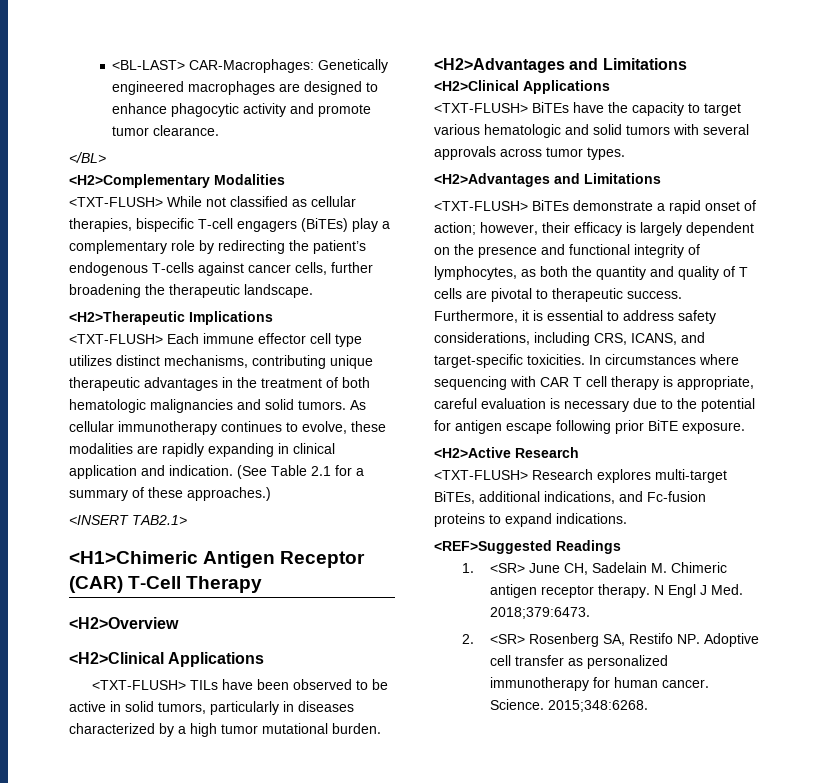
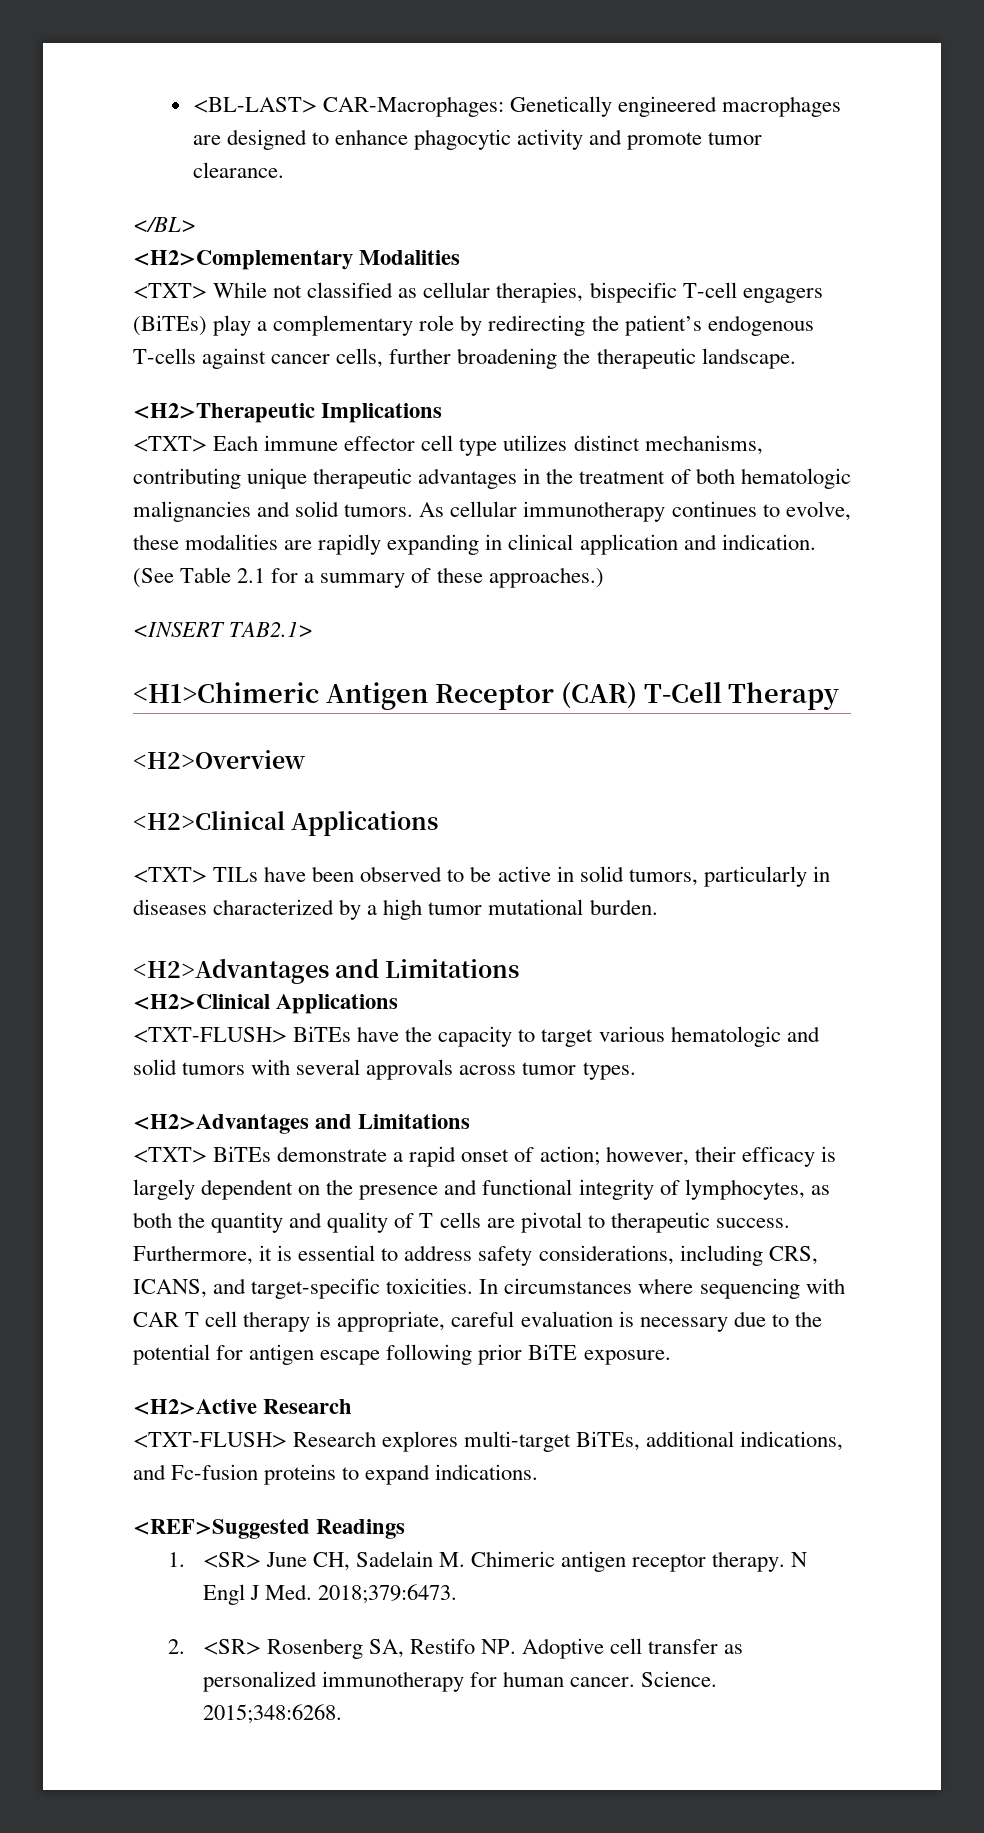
- <TXT-FLUSH> While not classified as cellular therapies, bispecific T-cell engagers (BiTEs) play a complementary role by redirecting the patient’s endogenous T-cells against cancer cells, further broadening the therapeutic landscape.
+ <TXT> While not classified as cellular therapies, bispecific T-cell engagers (BiTEs) play a complementary role by redirecting the patient’s endogenous T-cells against cancer cells, further broadening the therapeutic landscape.
- <TXT-FLUSH> Each immune effector cell type utilizes distinct mechanisms, contributing unique therapeutic advantages in the treatment of both hematologic malignancies and solid tumors.
+ <TXT> Each immune effector cell type utilizes distinct mechanisms, contributing unique therapeutic advantages in the treatment of both hematologic malignancies and solid tumors.
- <TXT-FLUSH> TILs have been observed to be active in solid tumors, particularly in diseases characterized by a high tumor mutational burden.
+ <TXT> TILs have been observed to be active in solid tumors, particularly in diseases characterized by a high tumor mutational burden.
- <TXT-FLUSH> BiTEs demonstrate a rapid onset of action; however, their efficacy is largely dependent on the presence and functional integrity of lymphocytes, as both the quantity and quality of T cells are pivotal to therapeutic success.
+ <TXT> BiTEs demonstrate a rapid onset of action; however, their efficacy is largely dependent on the presence and functional integrity of lymphocytes, as both the quantity and quality of T cells are pivotal to therapeutic success.

